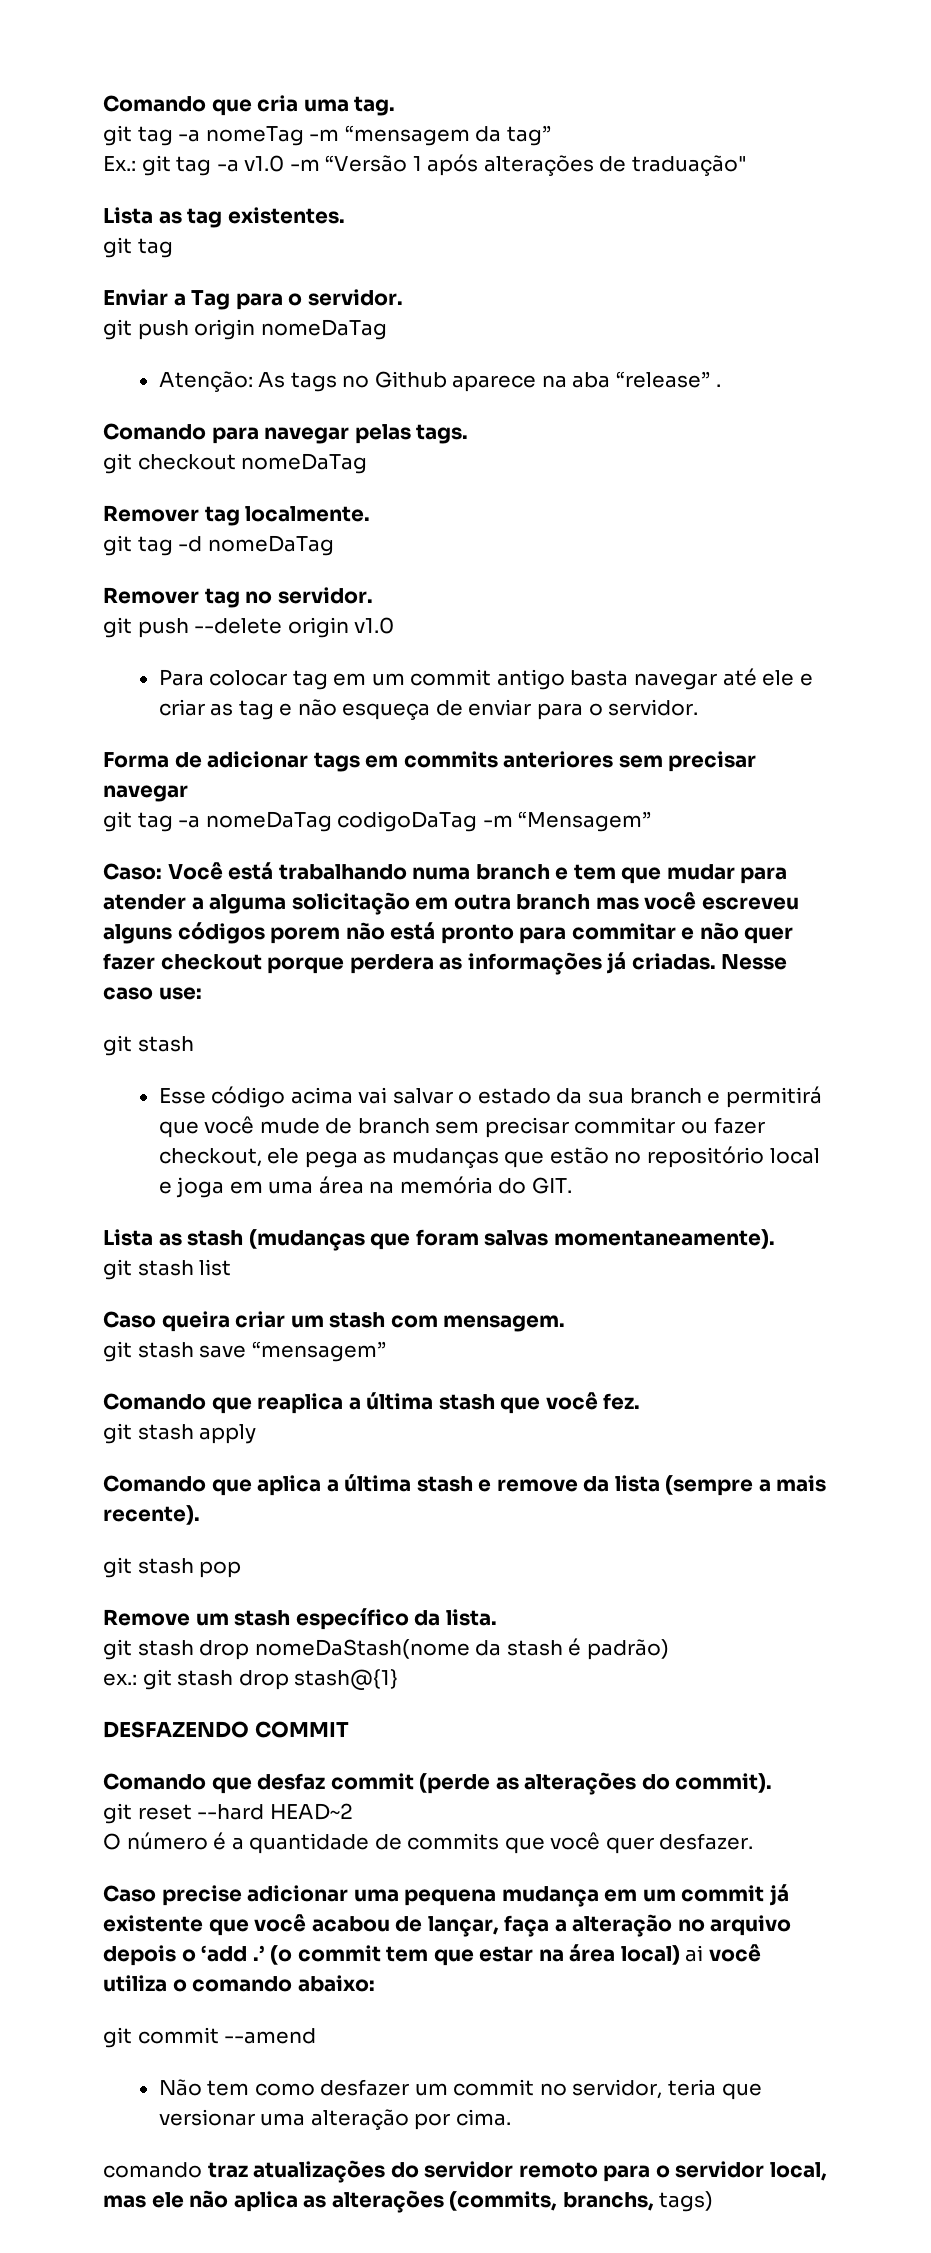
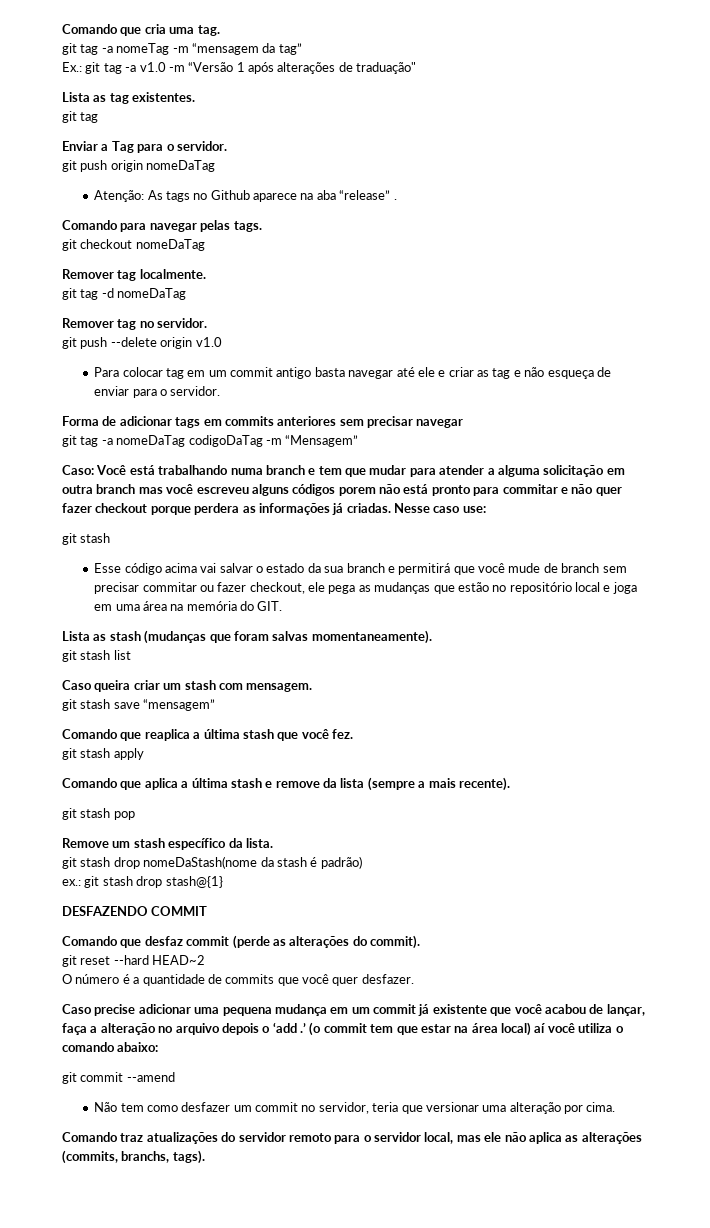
- (o commit tem que estar na área local) ai você utiliza o comando abaixo:
+ (o commit tem que estar na área local) aí você utiliza o comando abaixo:
- comando traz atualizações do servidor remoto para o servidor local, mas ele não aplica as alterações (commits, branchs, tags)
+ Comando traz atualizações do servidor remoto para o servidor local, mas ele não aplica as alterações (commits, branchs, tags).

